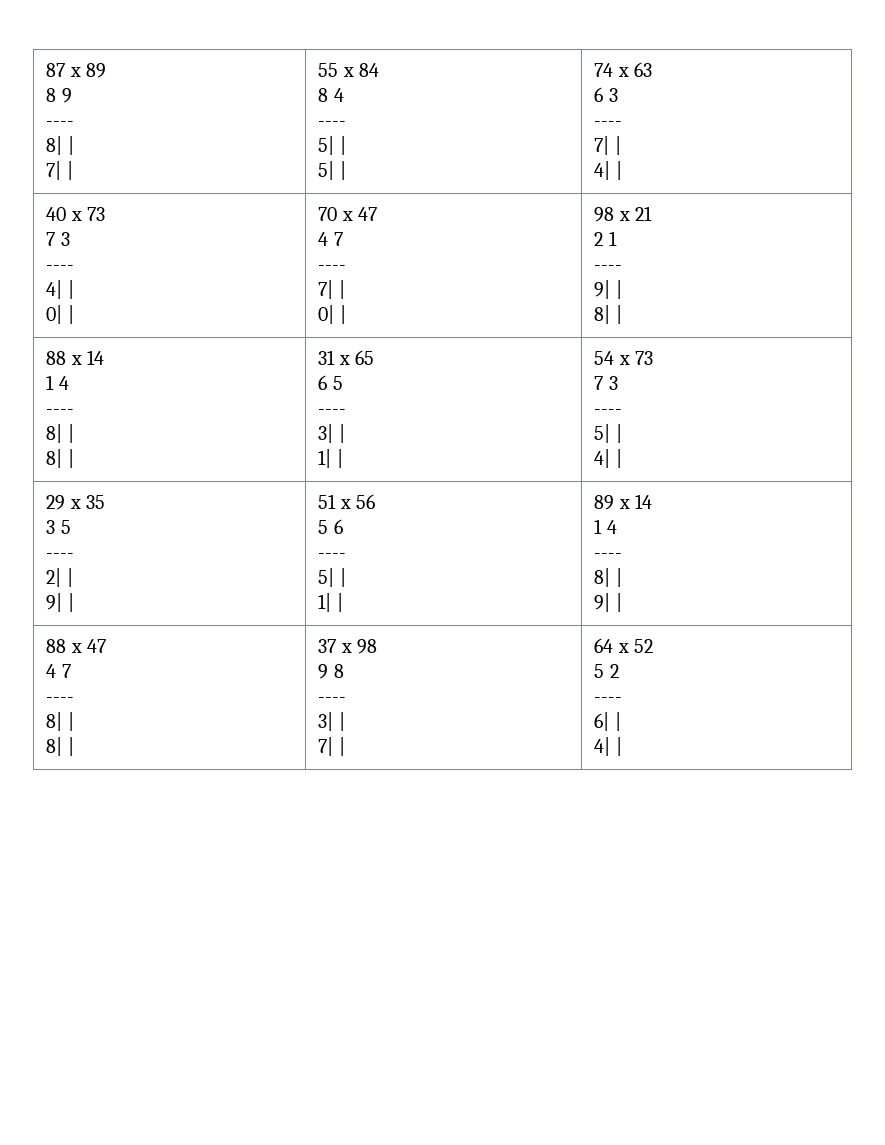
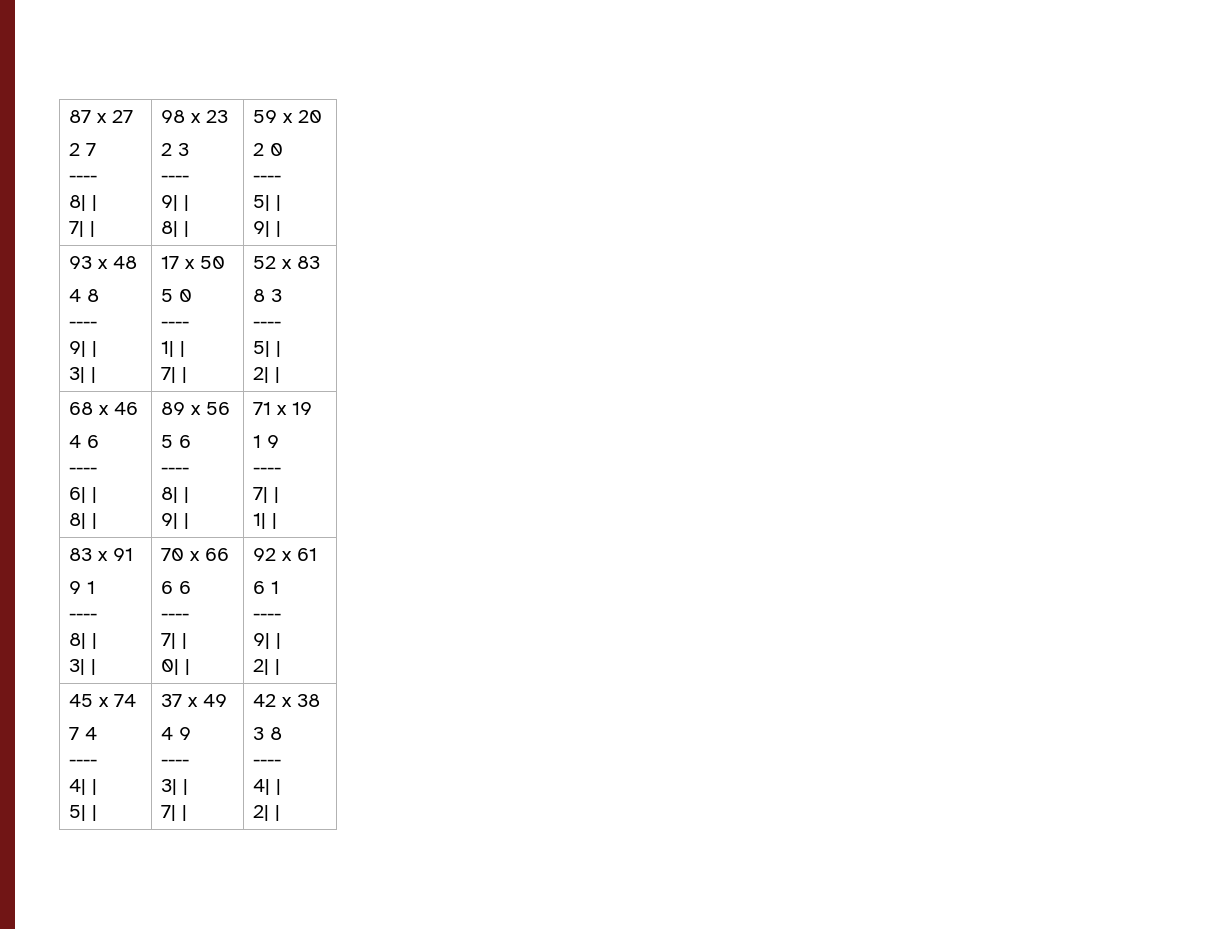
- 87 x 89
- 8 9
+ 87 x 27
+ 2 7
  ----
  8| |
- 7| | | 55 x 84
- 8 4
+ 7| | | 98 x 23
+ 2 3
+ ----
+ 9| |
+ 8| | | 59 x 20
+ 2 0
  ----
  5| |
- 5| | | 74 x 63
- 6 3
+ 9| |
+ 93 x 48
+ 4 8
+ ----
+ 9| |
+ 3| | | 17 x 50
+ 5 0
+ ----
+ 1| |
+ 7| | | 52 x 83
+ 8 3
+ ----
+ 5| |
+ 2| |
+ 68 x 46
+ 4 6
+ ----
+ 6| |
+ 8| | | 89 x 56
+ 5 6
+ ----
+ 8| |
+ 9| | | 71 x 19
+ 1 9
  ----
  7| |
- 4| |
- 40 x 73
- 7 3
+ 1| |
+ 83 x 91
+ 9 1
+ ----
+ 8| |
+ 3| | | 70 x 66
+ 6 6
+ ----
+ 7| |
+ 0| | | 92 x 61
+ 6 1
+ ----
+ 9| |
+ 2| |
+ 45 x 74
+ 7 4
  ----
  4| |
- 0| | | 70 x 47
- 4 7
- ----
- 7| |
- 0| | | 98 x 21
- 2 1
- ----
- 9| |
- 8| |
- 88 x 14
- 1 4
- ----
- 8| |
- 8| | | 31 x 65
- 6 5
+ 5| | | 37 x 49
+ 4 9
  ----
  3| |
- 1| | | 54 x 73
- 7 3
+ 7| | | 42 x 38
+ 3 8
  ----
- 5| |
  4| |
- 29 x 35
- 3 5
- ----
  2| |
- 9| | | 51 x 56
- 5 6
- ----
- 5| |
- 1| | | 89 x 14
- 1 4
- ----
- 8| |
- 9| |
- 88 x 47
- 4 7
- ----
- 8| |
- 8| | | 37 x 98
- 9 8
- ----
- 3| |
- 7| | | 64 x 52
- 5 2
- ----
- 6| |
- 4| |

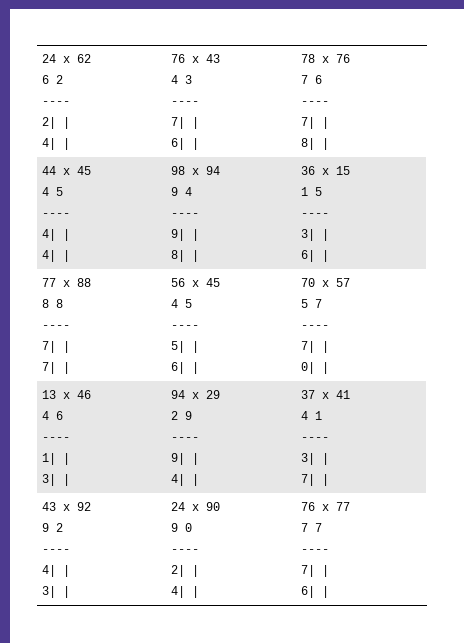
- 87 x 27
- 2 7
+ 24 x 62
+ 6 2
  ----
+ 2| |
+ 4| | | 76 x 43
+ 4 3
+ ----
+ 7| |
+ 6| | | 78 x 76
+ 7 6
+ ----
+ 7| |
  8| |
- 7| | | 98 x 23
- 2 3
+ 44 x 45
+ 4 5
+ ----
+ 4| |
+ 4| | | 98 x 94
+ 9 4
  ----
  9| |
- 8| | | 59 x 20
- 2 0
+ 8| | | 36 x 15
+ 1 5
+ ----
+ 3| |
+ 6| |
+ 77 x 88
+ 8 8
+ ----
+ 7| |
+ 7| | | 56 x 45
+ 4 5
  ----
  5| |
- 9| |
- 93 x 48
- 4 8
+ 6| | | 70 x 57
+ 5 7
+ ----
+ 7| |
+ 0| |
+ 13 x 46
+ 4 6
+ ----
+ 1| |
+ 3| | | 94 x 29
+ 2 9
  ----
  9| |
- 3| | | 17 x 50
- 5 0
+ 4| | | 37 x 41
+ 4 1
  ----
- 1| |
- 7| | | 52 x 83
- 8 3
+ 3| |
+ 7| |
+ 43 x 92
+ 9 2
  ----
- 5| |
+ 4| |
+ 3| | | 24 x 90
+ 9 0
+ ----
  2| |
- 68 x 46
- 4 6
- ----
- 6| |
- 8| | | 89 x 56
- 5 6
- ----
- 8| |
- 9| | | 71 x 19
- 1 9
+ 4| | | 76 x 77
+ 7 7
  ----
  7| |
- 1| |
- 83 x 91
- 9 1
- ----
- 8| |
- 3| | | 70 x 66
- 6 6
- ----
- 7| |
- 0| | | 92 x 61
- 6 1
- ----
- 9| |
- 2| |
- 45 x 74
- 7 4
- ----
- 4| |
- 5| | | 37 x 49
- 4 9
- ----
- 3| |
- 7| | | 42 x 38
- 3 8
- ----
- 4| |
- 2| |
+ 6| |

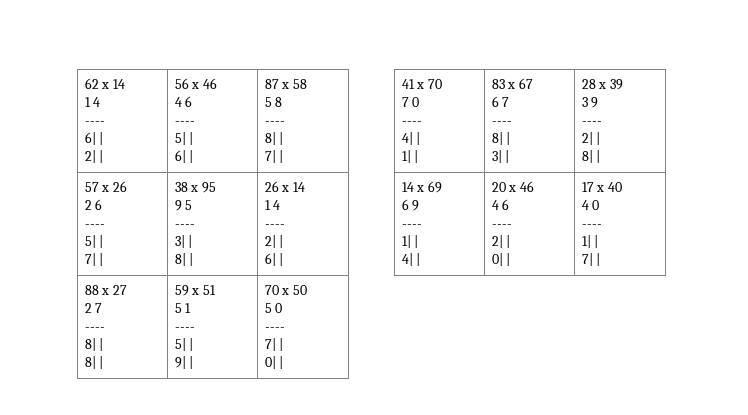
- 24 x 62
- 6 2
+ 62 x 14
+ 1 4
+ ----
+ 6| |
+ 2| | | 56 x 46
+ 4 6
+ ----
+ 5| |
+ 6| | | 87 x 58
+ 5 8
+ ----
+ 8| |
+ 7| |
+ 57 x 26
+ 2 6
+ ----
+ 5| |
+ 7| | | 38 x 95
+ 9 5
+ ----
+ 3| |
+ 8| | | 26 x 14
+ 1 4
  ----
  2| |
- 4| | | 76 x 43
- 4 3
+ 6| |
+ 88 x 27
+ 2 7
  ----
- 7| |
- 6| | | 78 x 76
- 7 6
- ----
- 7| |
  8| |
- 44 x 45
- 4 5
- ----
- 4| |
- 4| | | 98 x 94
- 9 4
- ----
- 9| |
- 8| | | 36 x 15
- 1 5
- ----
- 3| |
- 6| |
- 77 x 88
- 8 8
- ----
- 7| |
- 7| | | 56 x 45
- 4 5
+ 8| | | 59 x 51
+ 5 1
  ----
  5| |
- 6| | | 70 x 57
- 5 7
+ 9| | | 70 x 50
+ 5 0
- 13 x 46
+ 41 x 70
+ 7 0
+ ----
+ 4| |
+ 1| | | 83 x 67
+ 6 7
+ ----
+ 8| |
+ 3| | | 28 x 39
+ 3 9
+ ----
+ 2| |
+ 8| |
+ 14 x 69
+ 6 9
+ ----
+ 1| |
+ 4| | | 20 x 46
  4 6
  ----
+ 2| |
+ 0| | | 17 x 40
+ 4 0
+ ----
  1| |
- 3| | | 94 x 29
- 2 9
- ----
- 9| |
- 4| | | 37 x 41
- 4 1
- ----
- 3| |
  7| |
- 43 x 92
- 9 2
- ----
- 4| |
- 3| | | 24 x 90
- 9 0
- ----
- 2| |
- 4| | | 76 x 77
- 7 7
- ----
- 7| |
- 6| |

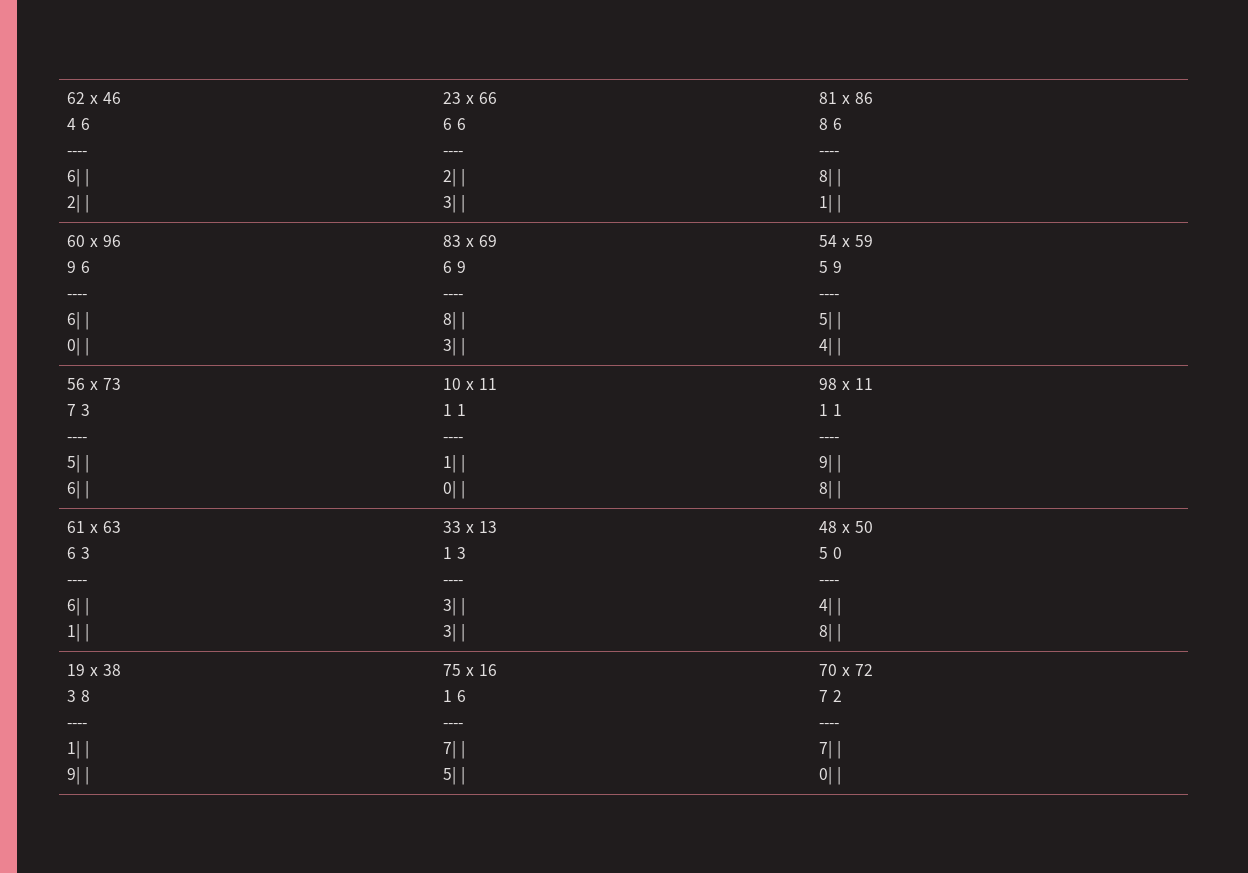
- 62 x 14
- 1 4
+ 62 x 46
+ 4 6
  ----
  6| |
- 2| | | 56 x 46
- 4 6
+ 2| | | 23 x 66
+ 6 6
+ ----
+ 2| |
+ 3| | | 81 x 86
+ 8 6
+ ----
+ 8| |
+ 1| |
+ 60 x 96
+ 9 6
+ ----
+ 6| |
+ 0| | | 83 x 69
+ 6 9
+ ----
+ 8| |
+ 3| | | 54 x 59
+ 5 9
  ----
  5| |
- 6| | | 87 x 58
- 5 8
- ----
- 8| |
- 7| |
- 57 x 26
- 2 6
+ 4| |
+ 56 x 73
+ 7 3
  ----
  5| |
- 7| | | 38 x 95
- 9 5
+ 6| | | 10 x 11
+ 1 1
+ ----
+ 1| |
+ 0| | | 98 x 11
+ 1 1
+ ----
+ 9| |
+ 8| |
+ 61 x 63
+ 6 3
+ ----
+ 6| |
+ 1| | | 33 x 13
+ 1 3
  ----
  3| |
- 8| | | 26 x 14
- 1 4
+ 3| | | 48 x 50
+ 5 0
  ----
- 2| |
- 6| |
- 88 x 27
- 2 7
+ 4| |
+ 8| |
+ 19 x 38
+ 3 8
  ----
- 8| |
- 8| | | 59 x 51
- 5 1
+ 1| |
+ 9| | | 75 x 16
+ 1 6
  ----
- 5| |
- 9| | | 70 x 50
- 5 0
+ 7| |
+ 5| | | 70 x 72
+ 7 2
  ----
  7| |
  0| |
- 41 x 70
- 7 0
- ----
- 4| |
- 1| | | 83 x 67
- 6 7
- ----
- 8| |
- 3| | | 28 x 39
- 3 9
- ----
- 2| |
- 8| |
- 14 x 69
- 6 9
- ----
- 1| |
- 4| | | 20 x 46
- 4 6
- ----
- 2| |
- 0| | | 17 x 40
- 4 0
- ----
- 1| |
- 7| |

